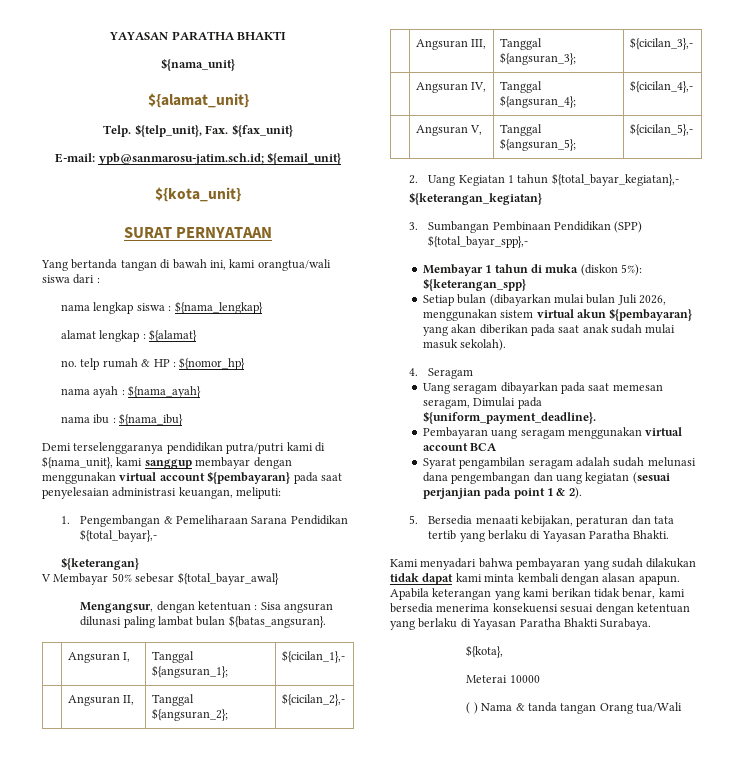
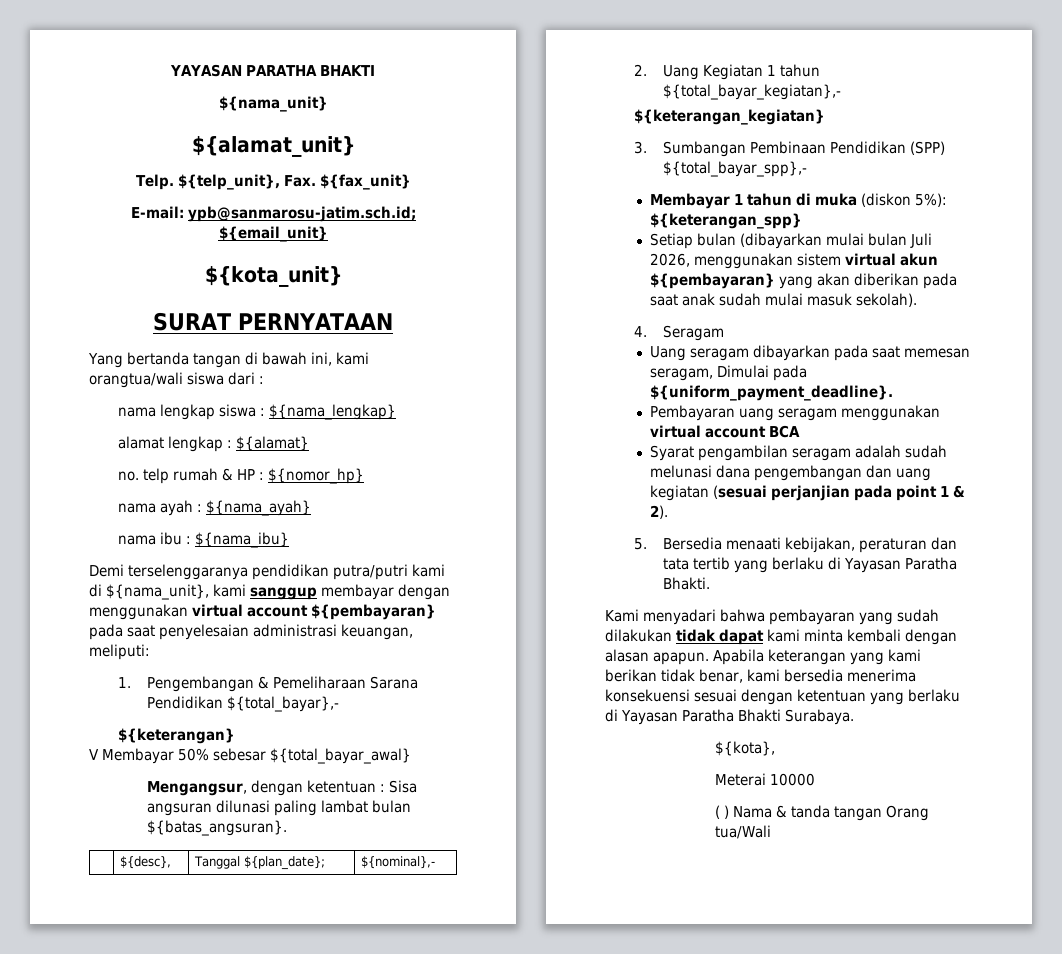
- | Angsuran I, | Tanggal ${angsuran_1}; | ${cicilan_1},-
- | Angsuran II, | Tanggal ${angsuran_2}; | ${cicilan_2},-
- | Angsuran III, | Tanggal ${angsuran_3}; | ${cicilan_3},-
- | Angsuran IV, | Tanggal ${angsuran_4}; | ${cicilan_4},-
- | Angsuran V, | Tanggal ${angsuran_5}; | ${cicilan_5},-
+ | ${desc}, | Tanggal ${plan_date}; | ${nominal},-

